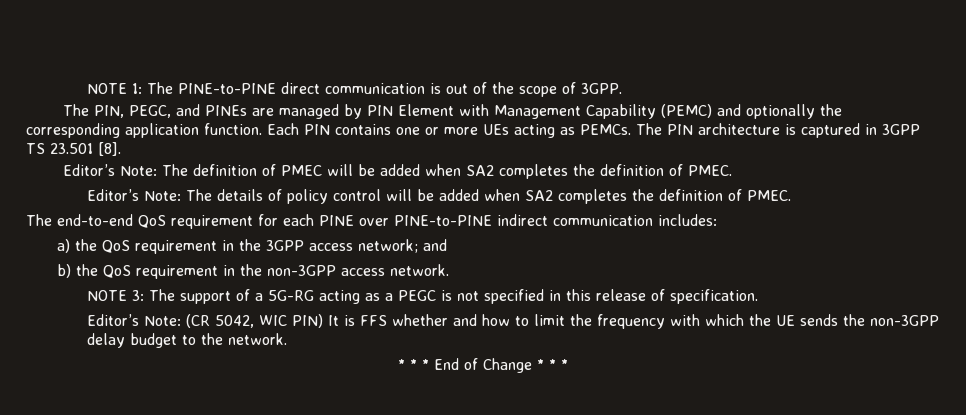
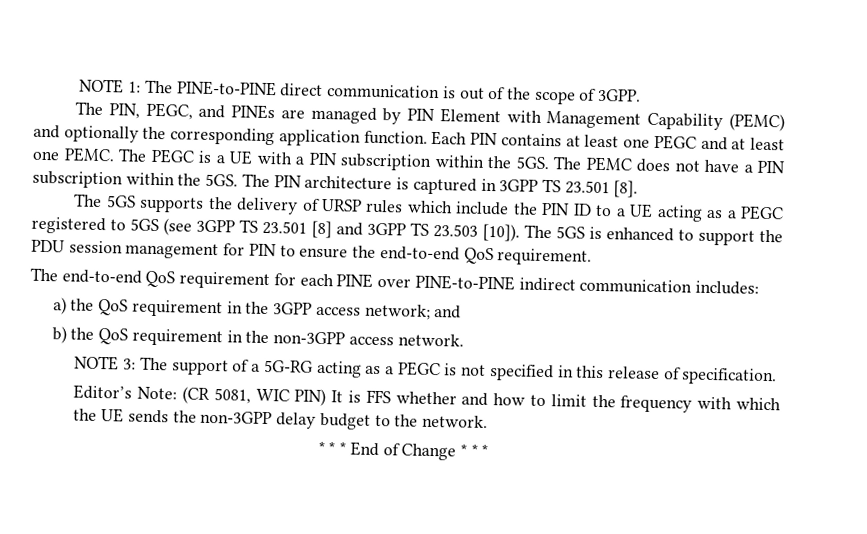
- Each PIN contains one or more UEs acting as PEMCs.
+ Each PIN contains at least one PEGC and at least one PEMC. The PEGC is a UE with a PIN subscription within the 5GS. The PEMC does not have a PIN subscription within the 5GS.
- Editor’s Note: The definition of PMEC will be added when SA2 completes the definition of PMEC.
- Editor’s Note: The details of policy control will be added when SA2 completes the definition of PMEC.
+ The 5GS supports the delivery of URSP rules which include the PIN ID to a UE acting as a PEGC registered to 5GS (see 3GPP TS 23.501 [8] and 3GPP TS 23.503 [10]). The 5GS is enhanced to support the PDU session management for PIN to ensure the end-to-end QoS requirement.
- Editor’s Note: (CR 5042, WIC PIN) It is FFS whether and how to limit the frequency with which the UE sends the non-3GPP delay budget to the network.
+ Editor’s Note: (CR 5081, WIC PIN) It is FFS whether and how to limit the frequency with which the UE sends the non-3GPP delay budget to the network.

